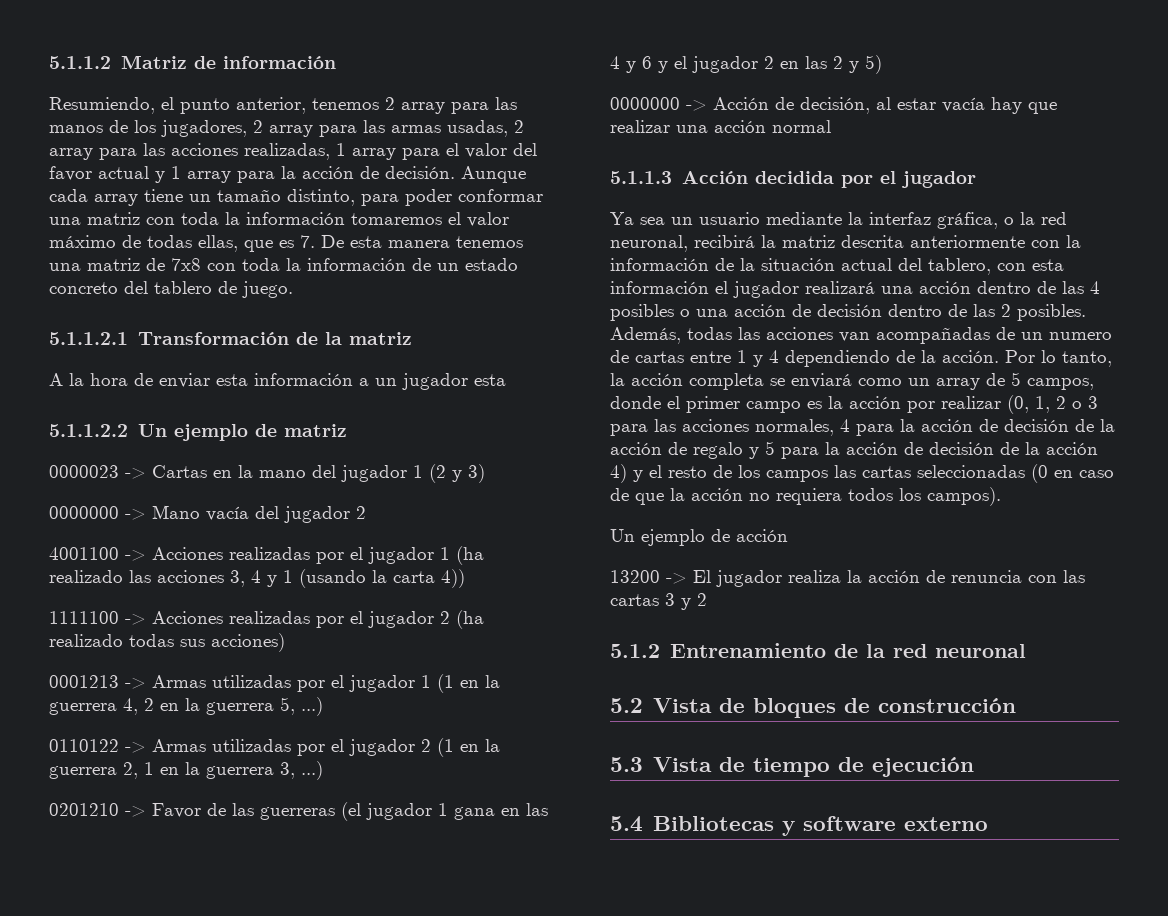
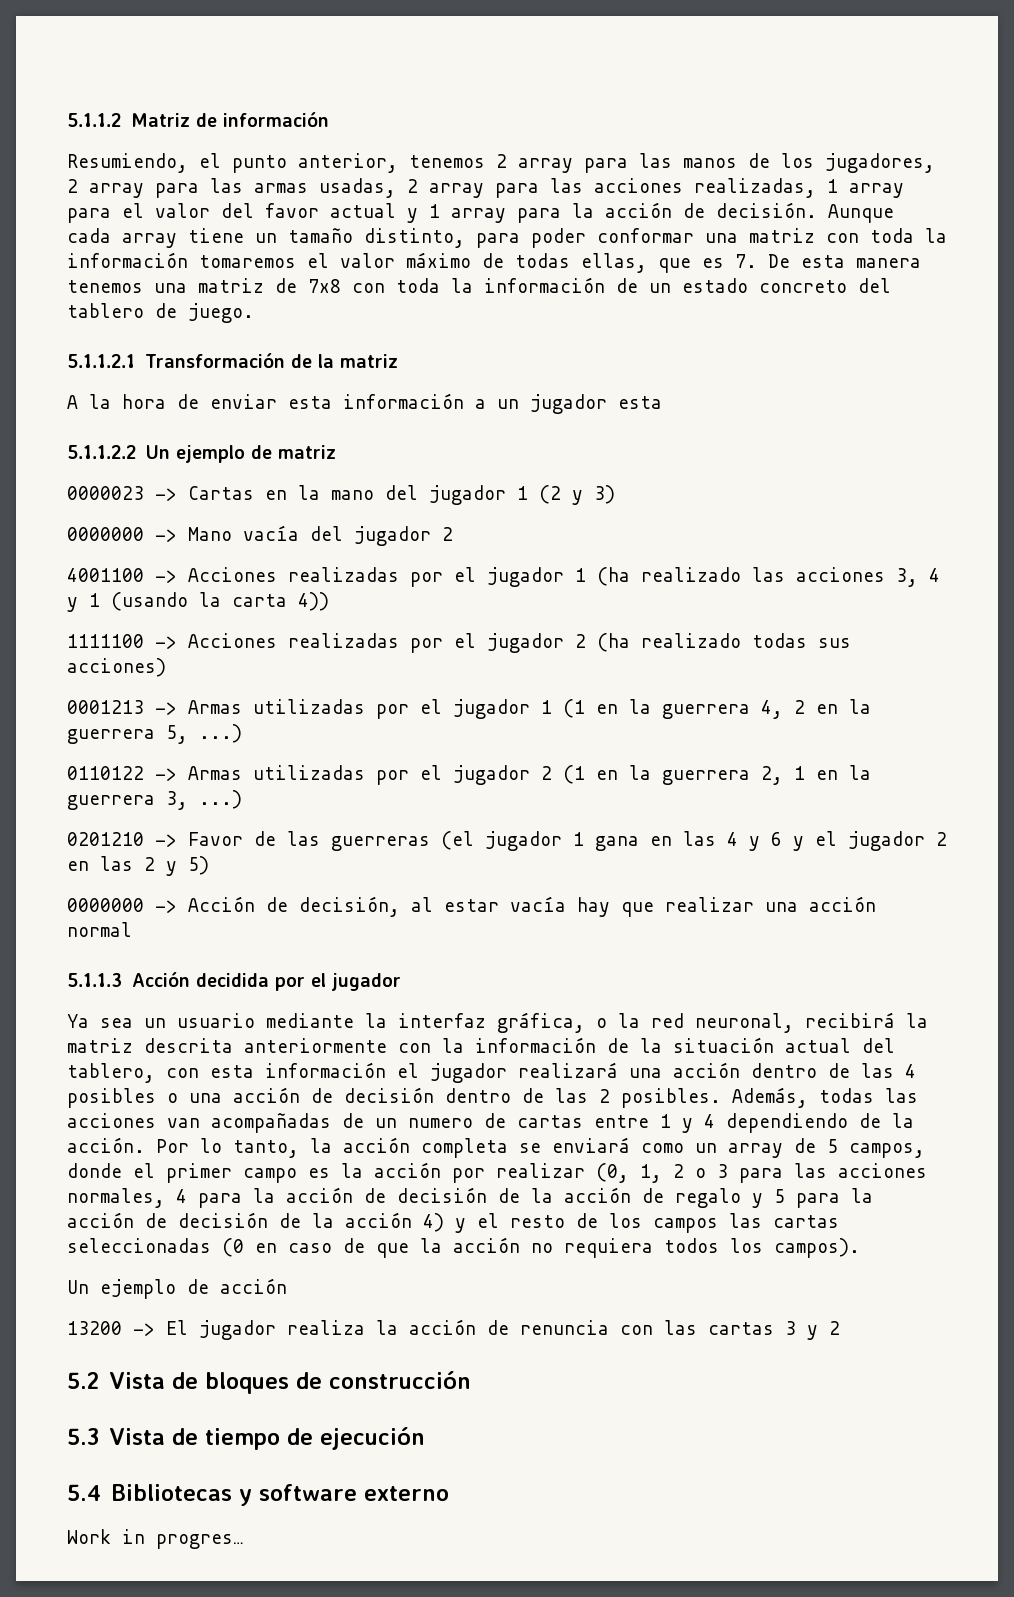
- 5.1.2 Entrenamiento de la red neuronal
+ Work in progres…

